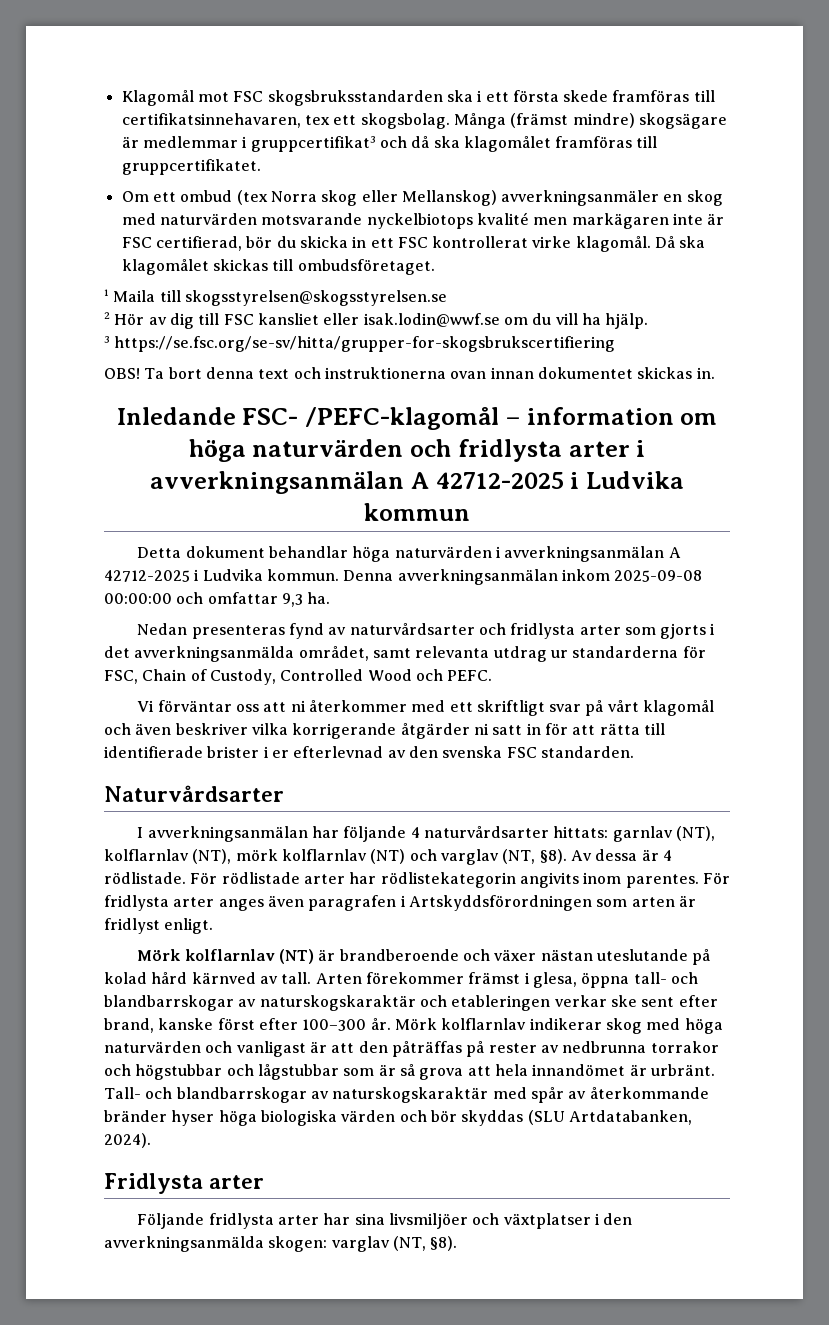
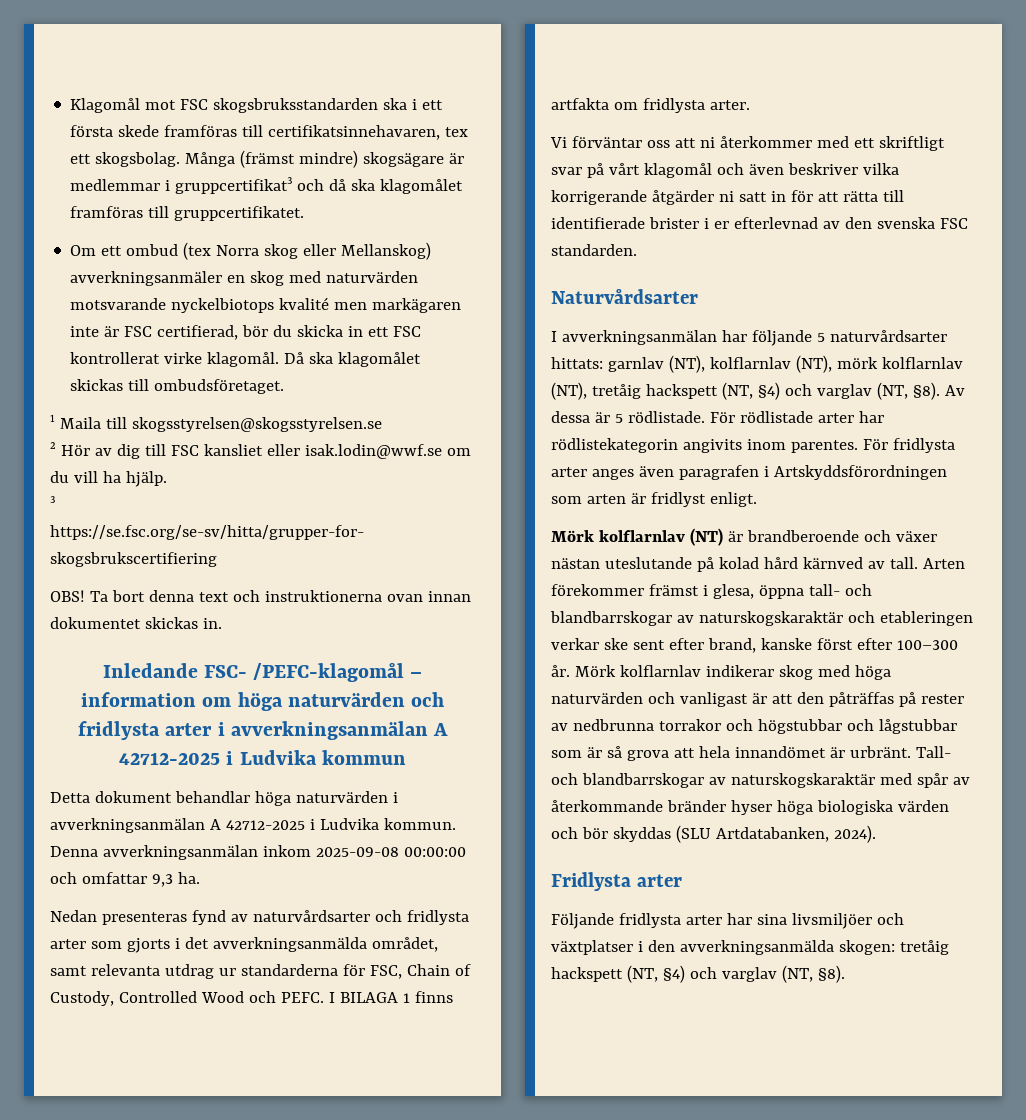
+ I BILAGA 1 finns artfakta om fridlysta arter.
- I avverkningsanmälan har följande 4 naturvårdsarter hittats: garnlav (NT), kolflarnlav (NT), mörk kolflarnlav (NT) och varglav (NT, §8).
+ I avverkningsanmälan har följande 5 naturvårdsarter hittats: garnlav (NT), kolflarnlav (NT), mörk kolflarnlav (NT), tretåig hackspett (NT, §4) och varglav (NT, §8).
- Av dessa är 4 rödlistade.
+ Av dessa är 5 rödlistade.
- Följande fridlysta arter har sina livsmiljöer och växtplatser i den avverkningsanmälda skogen: varglav (NT, §8).
+ Följande fridlysta arter har sina livsmiljöer och växtplatser i den avverkningsanmälda skogen: tretåig hackspett (NT, §4) och varglav (NT, §8).

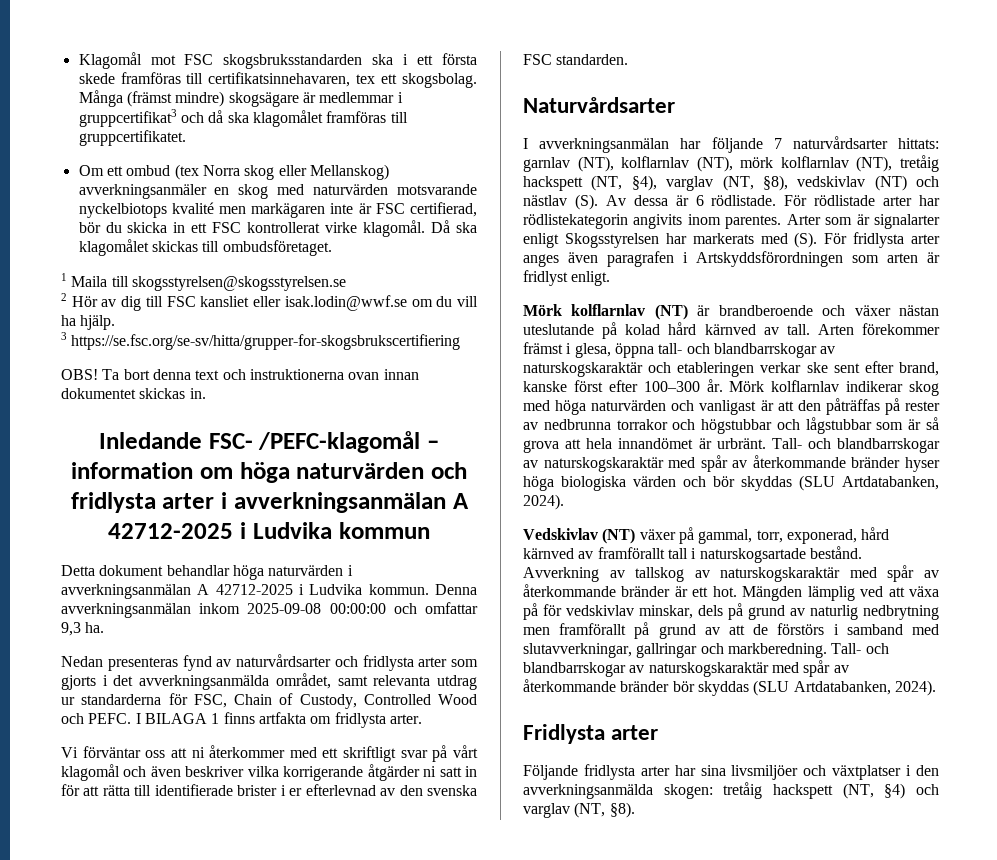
- I avverkningsanmälan har följande 5 naturvårdsarter hittats: garnlav (NT), kolflarnlav (NT), mörk kolflarnlav (NT), tretåig hackspett (NT, §4) och varglav (NT, §8). Av dessa är 5 rödlistade.
+ I avverkningsanmälan har följande 7 naturvårdsarter hittats: garnlav (NT), kolflarnlav (NT), mörk kolflarnlav (NT), tretåig hackspett (NT, §4), varglav (NT, §8), vedskivlav (NT) och nästlav (S). Av dessa är 6 rödlistade.
- För fridlysta arter anges även paragrafen i Artskyddsförordningen som arten är fridlyst enligt.
+ Arter som är signalarter enligt Skogsstyrelsen har markerats med (S). För fridlysta arter anges även paragrafen i Artskyddsförordningen som arten är fridlyst enligt.
+ Vedskivlav (NT) växer på gammal, torr, exponerad, hård kärnved av framförallt tall i naturskogsartade bestånd. Avverkning av tallskog av naturskogskaraktär med spår av återkommande bränder är ett hot. Mängden lämplig ved att växa på för vedskivlav minskar, dels på grund av naturlig nedbrytning men framförallt på grund av att de förstörs i samband med slutavverkningar, gallringar och markberedning. Tall- och blandbarrskogar av naturskogskaraktär med spår av återkommande bränder bör skyddas (SLU Artdatabanken, 2024).

